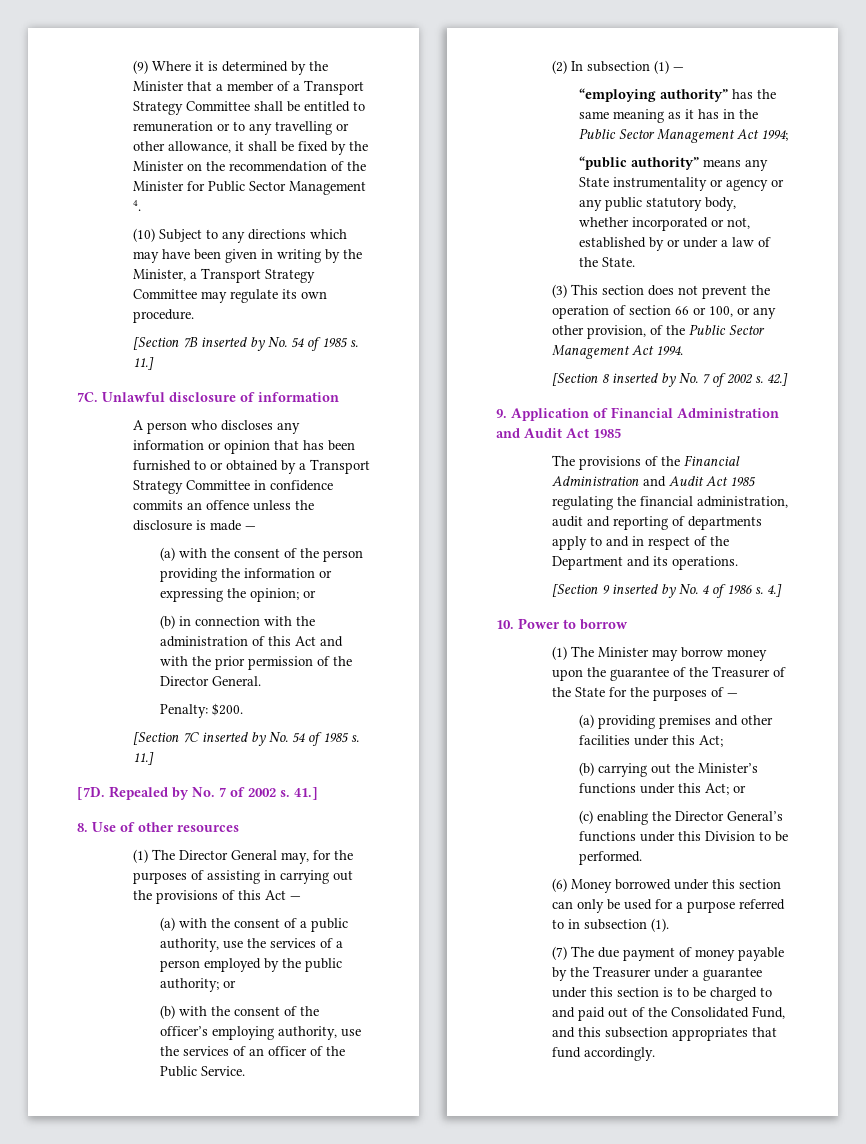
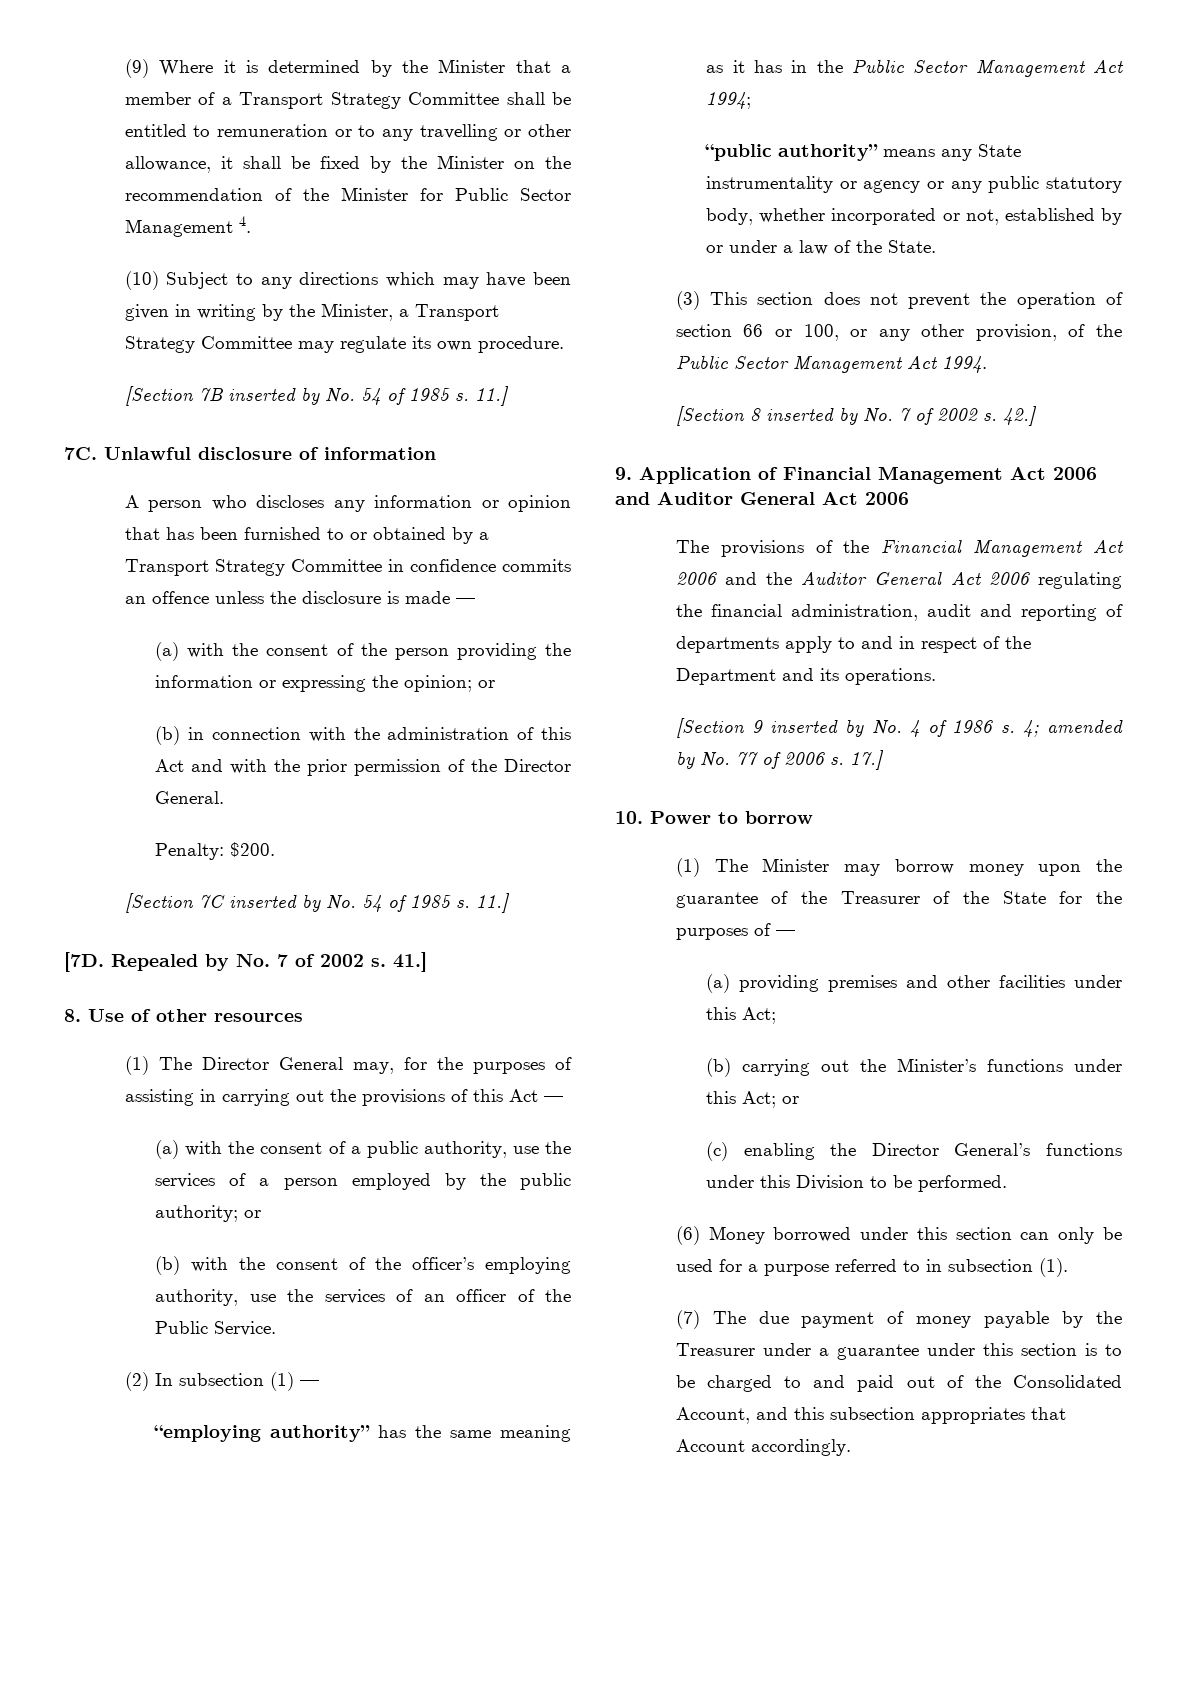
- 9. Application of Financial Administration and Audit Act 1985
+ 9. Application of Financial Management Act 2006 and Auditor General Act 2006
- The provisions of the Financial Administration and Audit Act 1985 regulating the financial administration, audit and reporting of departments apply to and in respect of the Department and its operations.
+ The provisions of the Financial Management Act 2006 and the Auditor General Act 2006 regulating the financial administration, audit and reporting of departments apply to and in respect of the Department and its operations.
- 4.]
+ 4; amended by No. 77 of 2006 s. 17.]
- (7) The due payment of money payable by the Treasurer under a guarantee under this section is to be charged to and paid out of the Consolidated Fund, and this subsection appropriates that fund accordingly.
+ (7) The due payment of money payable by the Treasurer under a guarantee under this section is to be charged to and paid out of the Consolidated Account, and this subsection appropriates that Account accordingly.

